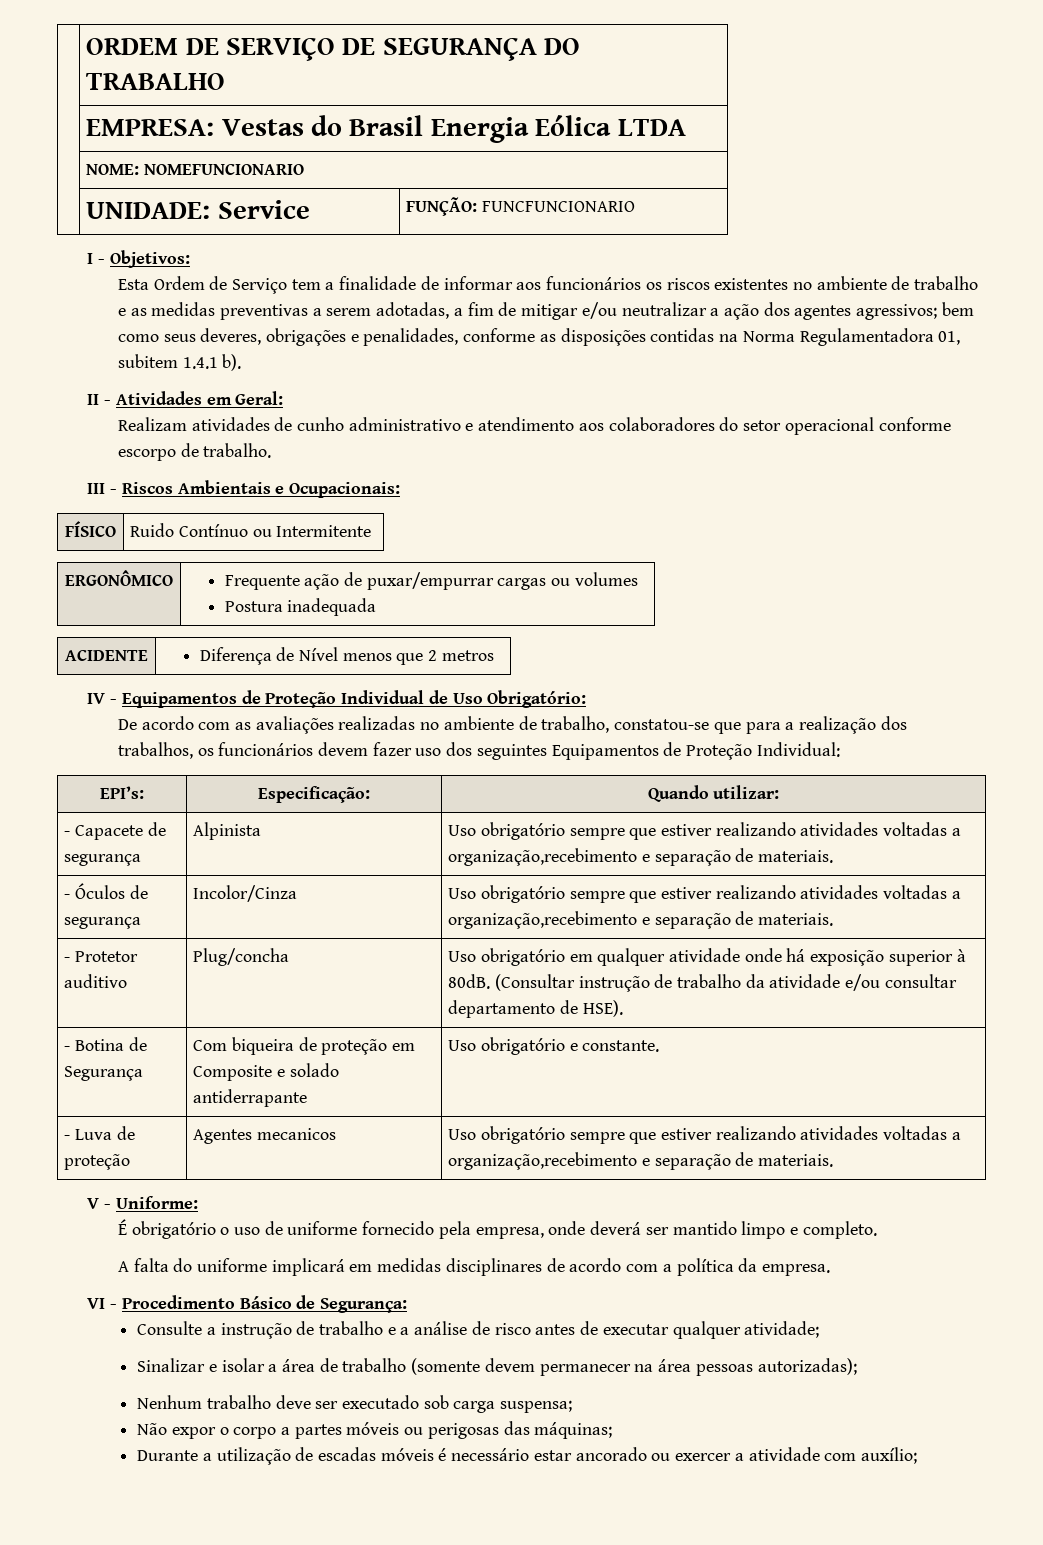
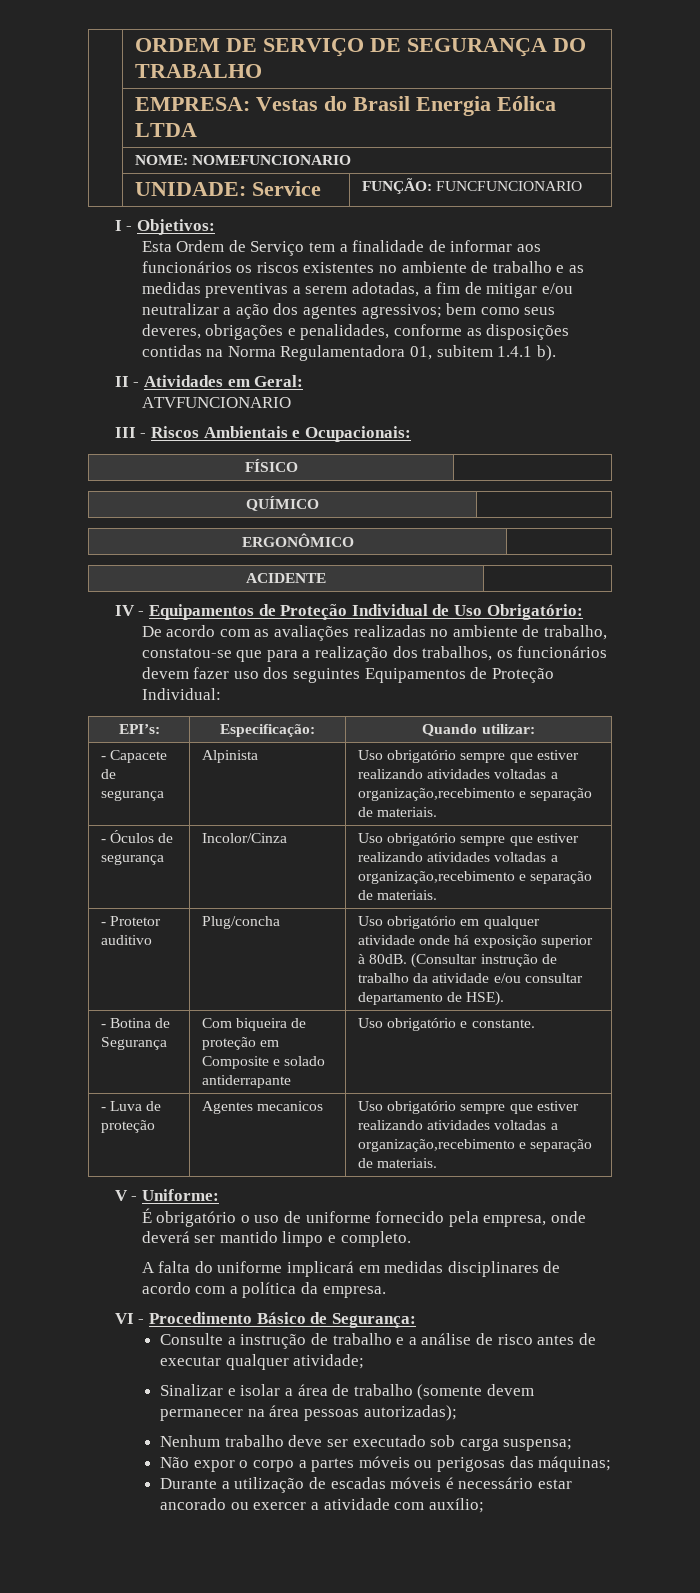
- Realizam atividades de cunho administrativo e atendimento aos colaboradores do setor operacional conforme escorpo de trabalho.
+ ATVFUNCIONARIO
- FÍSICO | Ruido Contínuo ou Intermitente
- ERGONÔMICO | Frequente ação de puxar/empurrar cargas ou volumes
- Postura inadequada
- ACIDENTE | Diferença de Nível menos que 2 metros
+ FÍSICO |
+ QUÍMICO |
+ ERGONÔMICO |
+ ACIDENTE |

